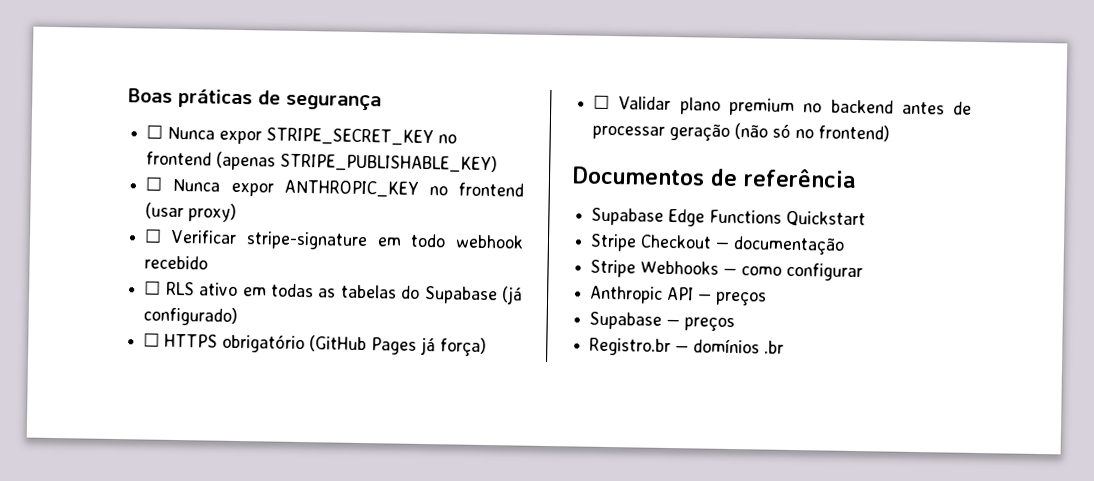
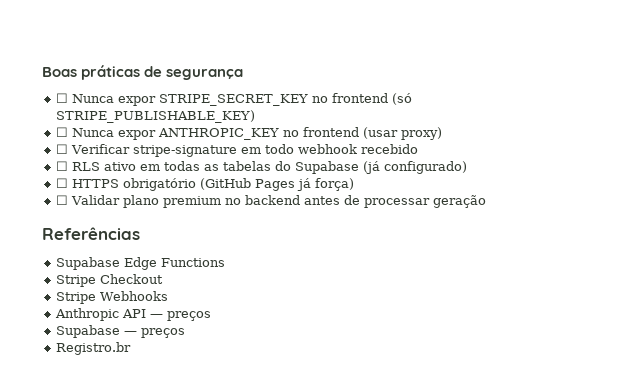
- ☐ Nunca expor STRIPE_SECRET_KEY no frontend (apenas STRIPE_PUBLISHABLE_KEY)
+ ☐ Nunca expor STRIPE_SECRET_KEY no frontend (só STRIPE_PUBLISHABLE_KEY)
- ☐ Validar plano premium no backend antes de processar geração (não só no frontend)
- Documentos de referência
+ ☐ Validar plano premium no backend antes de processar geração
+ Referências
- Supabase Edge Functions Quickstart
+ Supabase Edge Functions
- Stripe Checkout — documentação
+ Stripe Checkout
- Stripe Webhooks — como configurar
+ Stripe Webhooks
- Registro.br — domínios .br
+ Registro.br

